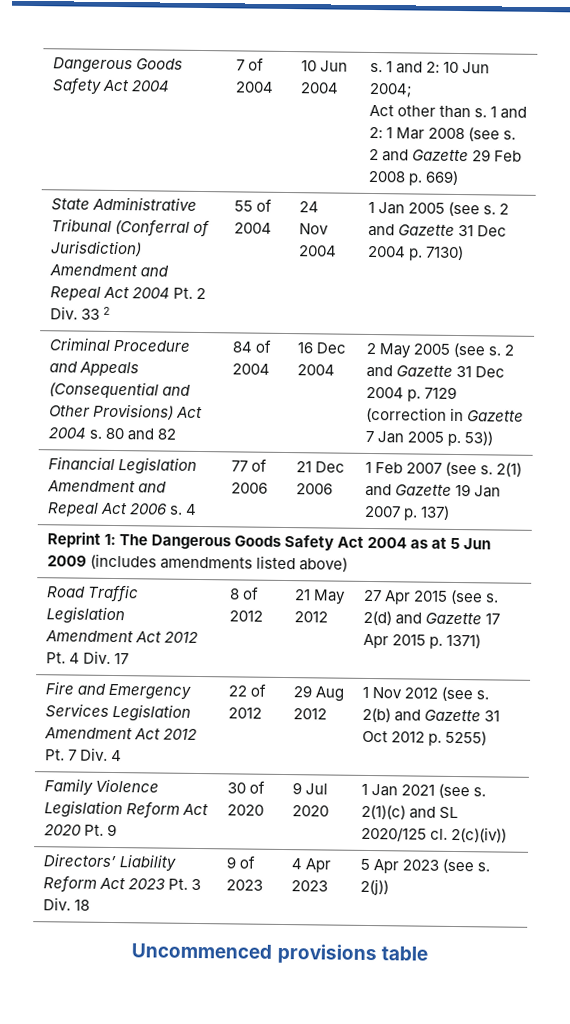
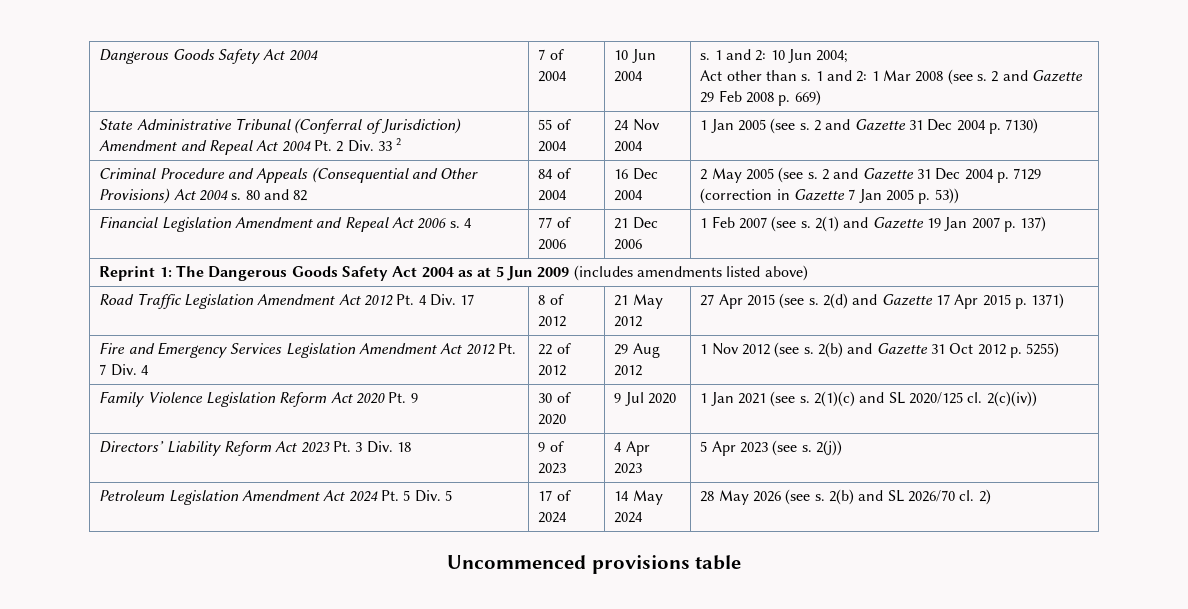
+ Petroleum Legislation Amendment Act 2024 Pt. 5 Div. 5 | 17 of 2024 | 14 May 2024 | 28 May 2026 (see s. 2(b) and SL 2026/70 cl. 2)

